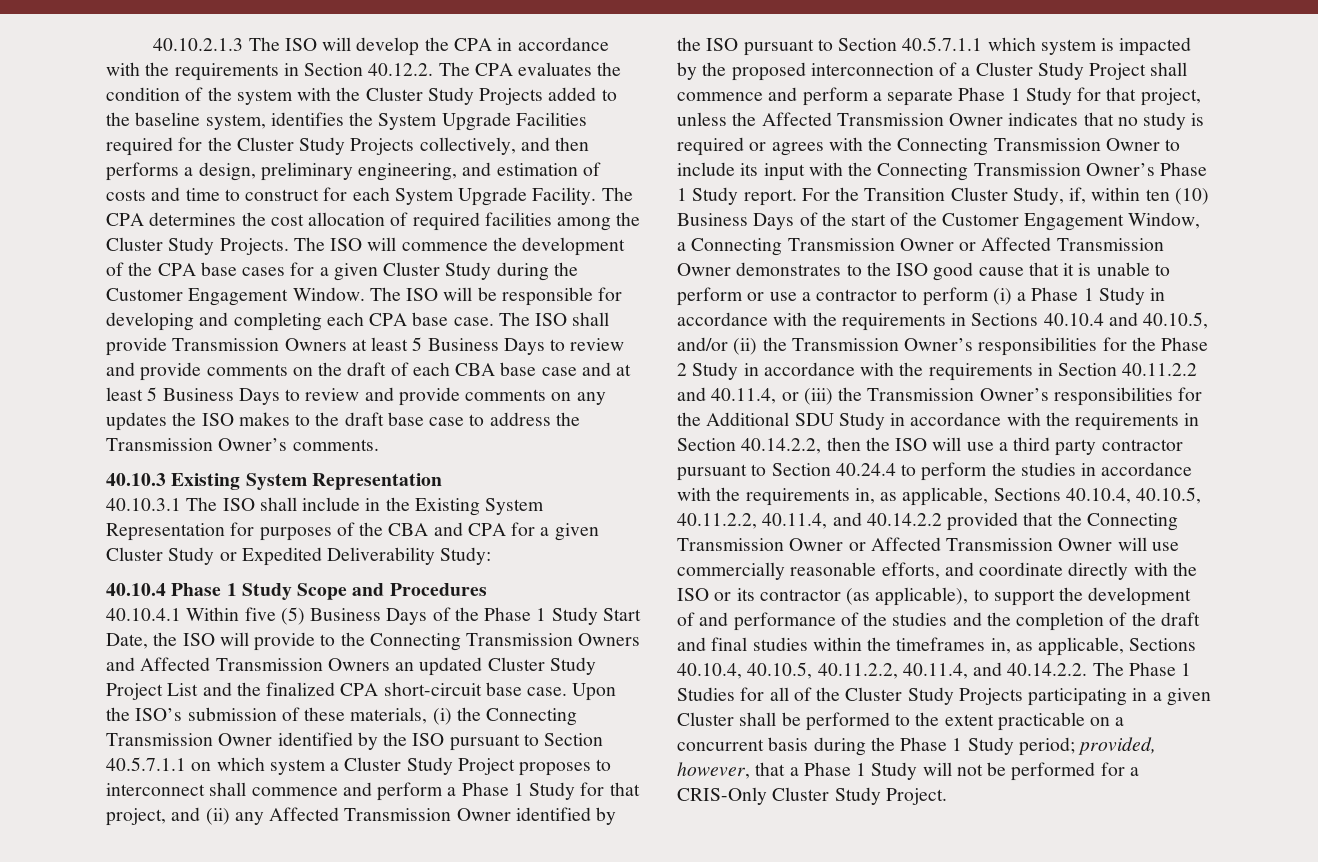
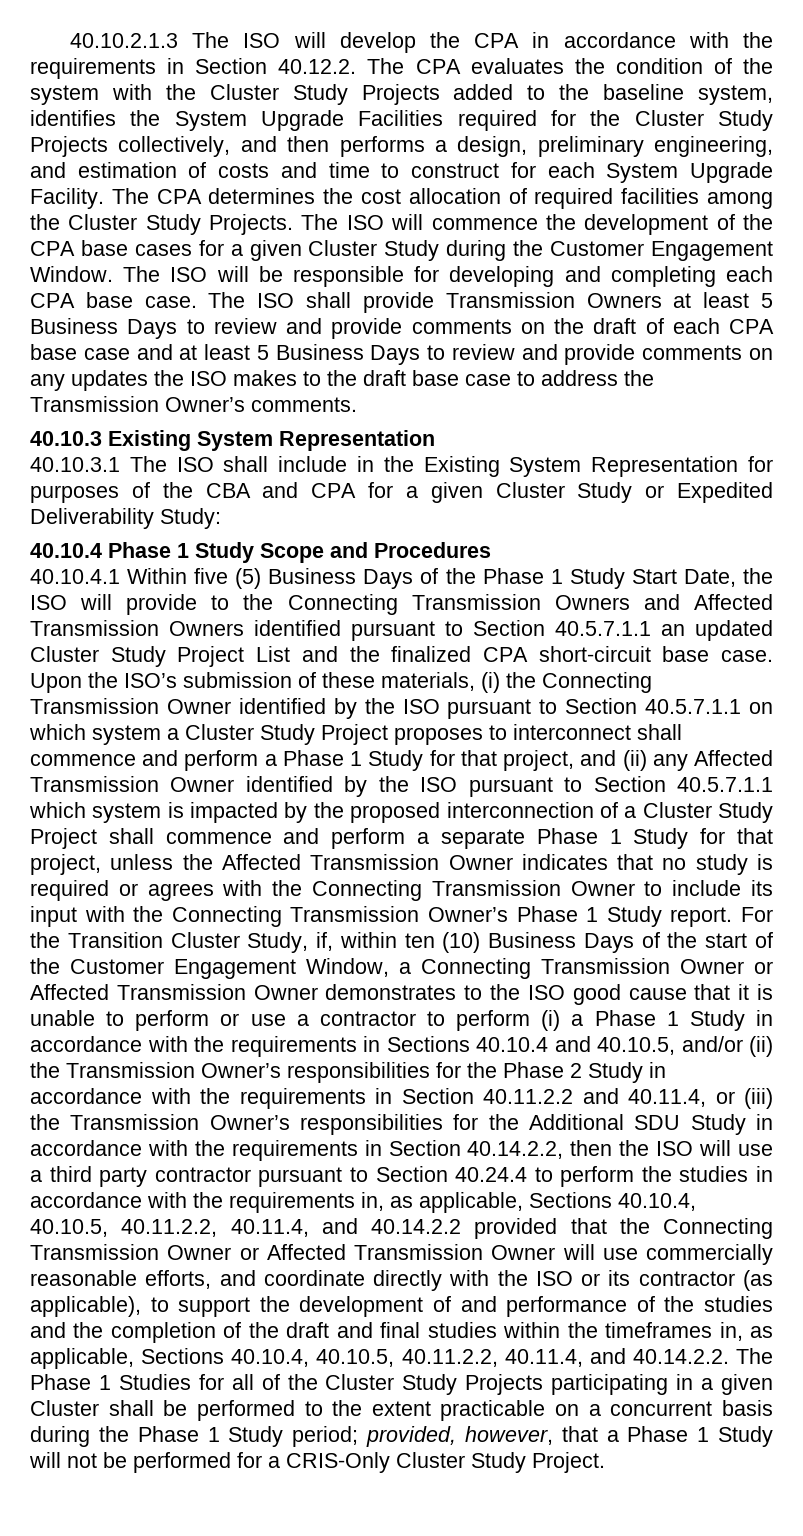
- The ISO shall provide Transmission Owners at least 5 Business Days to review and provide comments on the draft of each CBA base case and at least 5 Business Days to review and provide comments on any updates the ISO makes to the draft base case to address the Transmission Owner’s comments.
+ The ISO shall provide Transmission Owners at least 5 Business Days to review and provide comments on the draft of each CPA base case and at least 5 Business Days to review and provide comments on any updates the ISO makes to the draft base case to address the Transmission Owner’s comments.
- 40.10.4.1 Within five (5) Business Days of the Phase 1 Study Start Date, the ISO will provide to the Connecting Transmission Owners and Affected Transmission Owners an updated Cluster Study Project List and the finalized CPA short-circuit base case.
+ 40.10.4.1 Within five (5) Business Days of the Phase 1 Study Start Date, the ISO will provide to the Connecting Transmission Owners and Affected Transmission Owners identified pursuant to Section 40.5.7.1.1 an updated Cluster Study Project List and the finalized CPA short-circuit base case.

